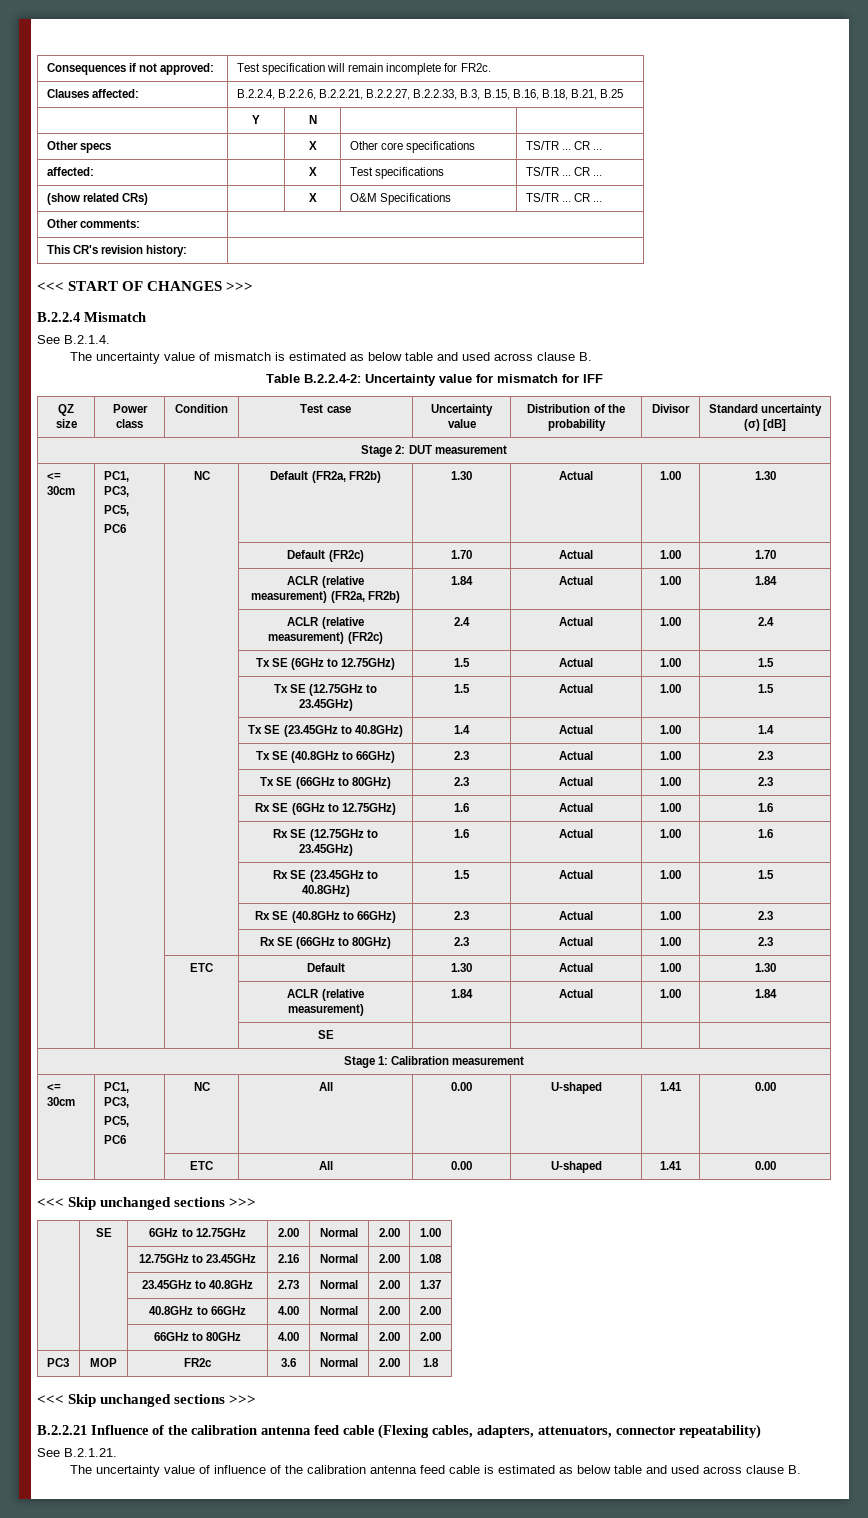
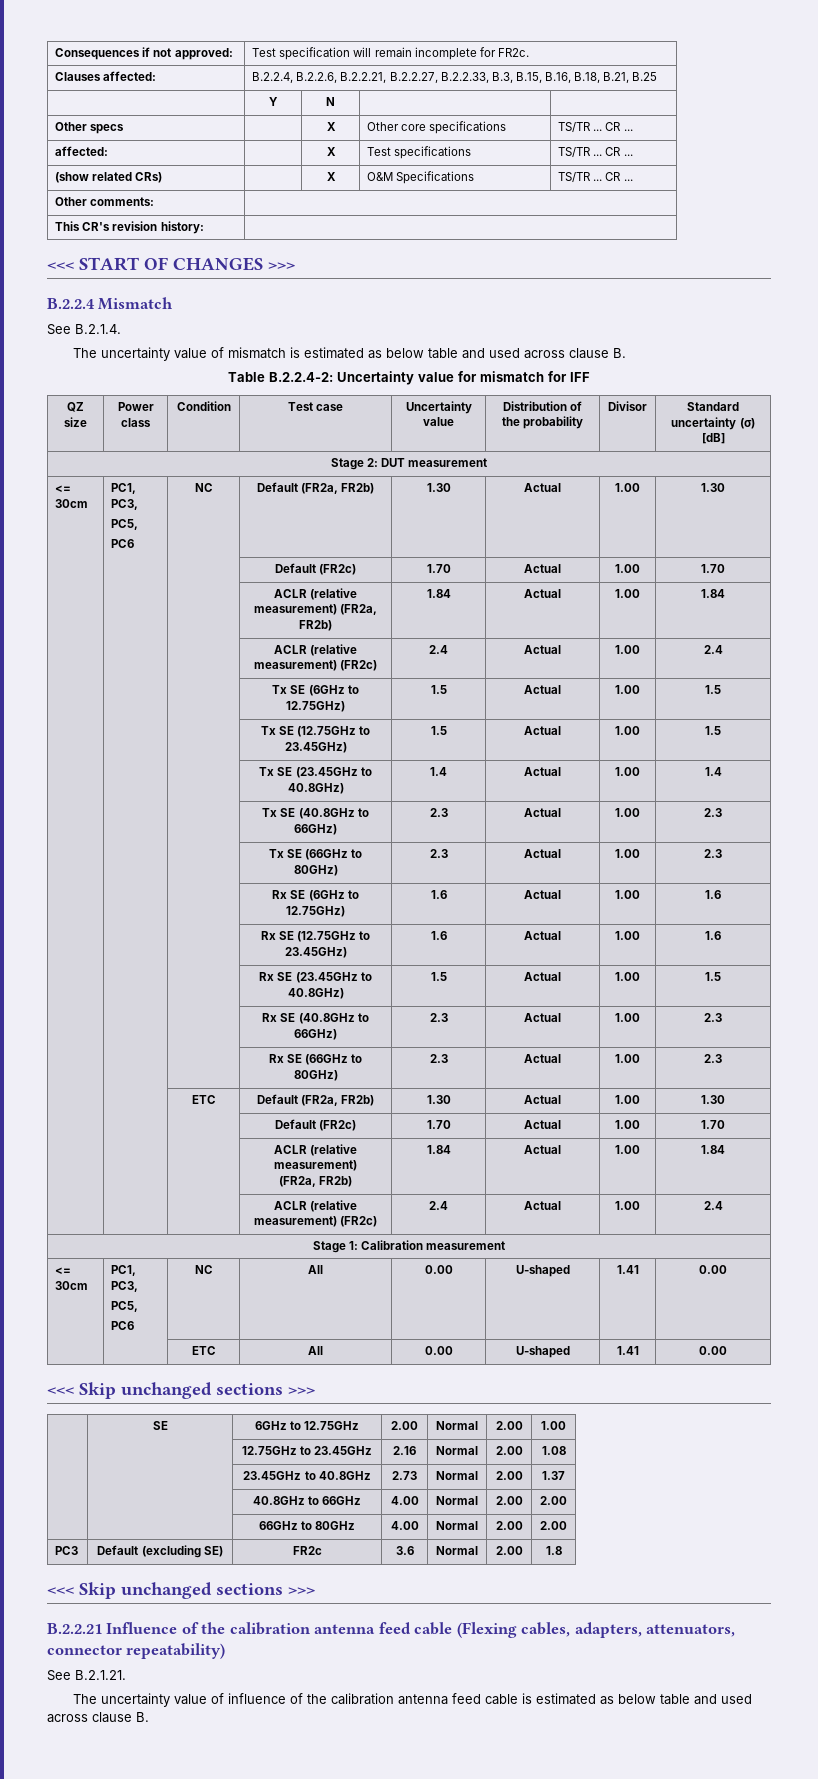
- | | ETC | Default | 1.30 | Actual | 1.00 | 1.30
- | | | ACLR (relative measurement) | 1.84 | Actual | 1.00 | 1.84
- | | | SE | | | |
+ | | ETC | Default (FR2a, FR2b) | 1.30 | Actual | 1.00 | 1.30
+ | | | Default (FR2c) | 1.70 | Actual | 1.00 | 1.70
+ | | | ACLR (relative measurement)
+ (FR2a, FR2b) | 1.84 | Actual | 1.00 | 1.84
+ | | | ACLR (relative measurement) (FR2c) | 2.4 | Actual | 1.00 | 2.4
- PC3 | MOP | FR2c | 3.6 | Normal | 2.00 | 1.8
+ PC3 | Default (excluding SE) | FR2c | 3.6 | Normal | 2.00 | 1.8

